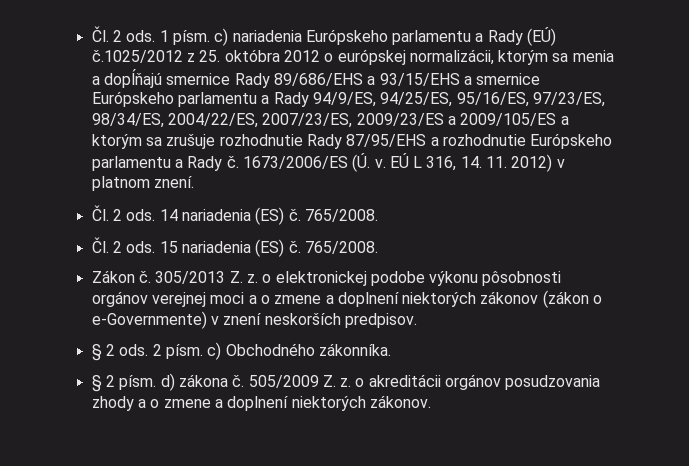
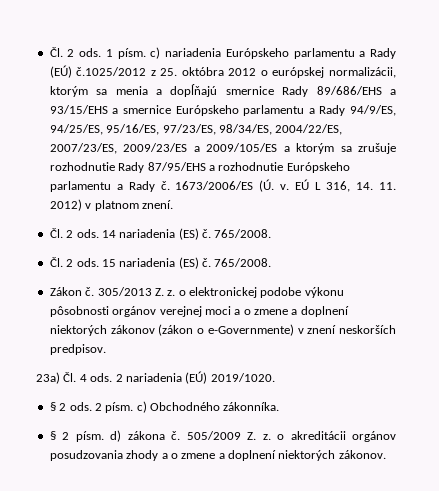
+ 23a) Čl. 4 ods. 2 nariadenia (EÚ) 2019/1020.

